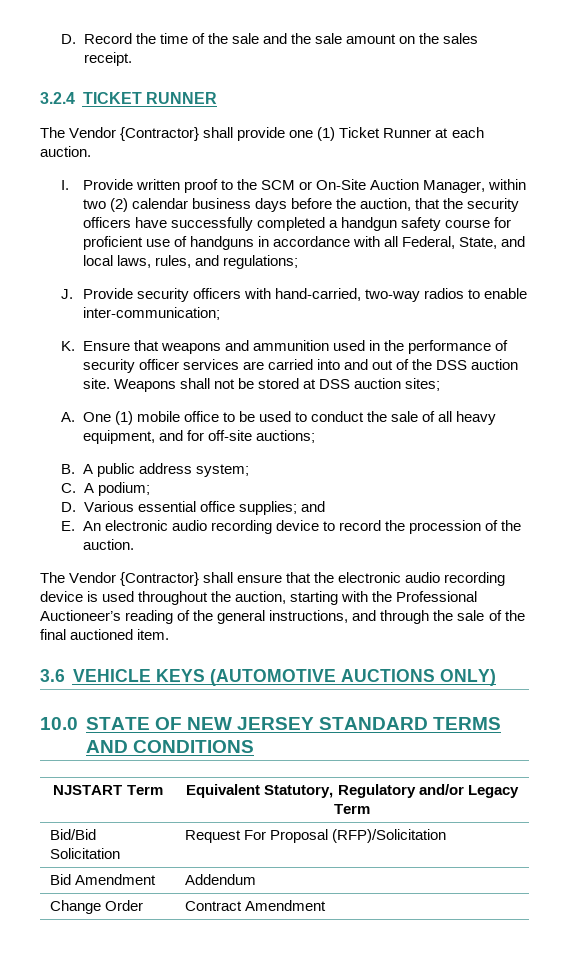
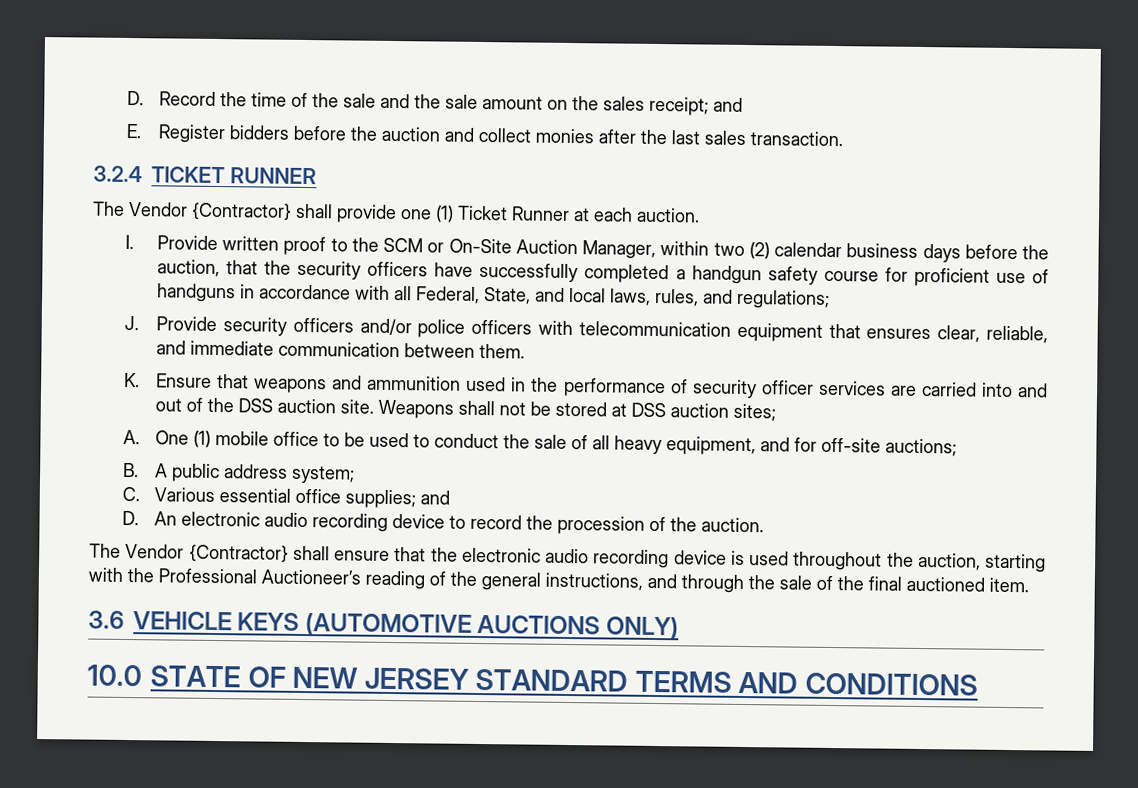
- D. Record the time of the sale and the sale amount on the sales receipt.
+ D. Record the time of the sale and the sale amount on the sales receipt; and
+ E. Register bidders before the auction and collect monies after the last sales transaction.
- J. Provide security officers with hand-carried, two-way radios to enable inter-communication;
+ J. Provide security officers and/or police officers with telecommunication equipment that ensures clear, reliable, and immediate communication between them.
- C. A podium;
- D. Various essential office supplies; and
+ C. Various essential office supplies; and
- E. An electronic audio recording device to record the procession of the auction.
+ D. An electronic audio recording device to record the procession of the auction.
- NJSTART Term | Equivalent Statutory, Regulatory and/or Legacy Term
- Bid/Bid Solicitation | Request For Proposal (RFP)/Solicitation
- Bid Amendment | Addendum
- Change Order | Contract Amendment

